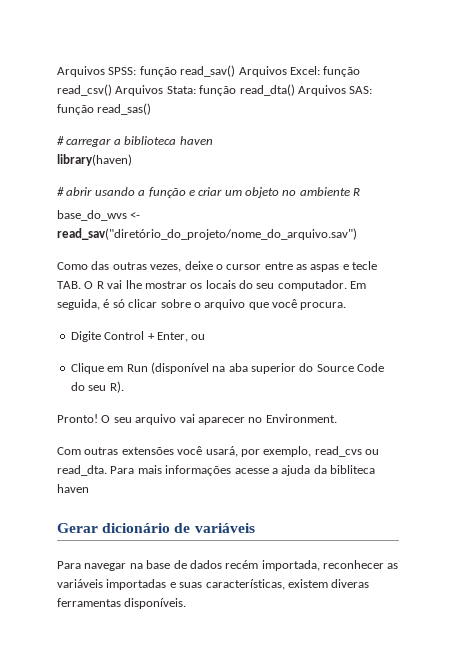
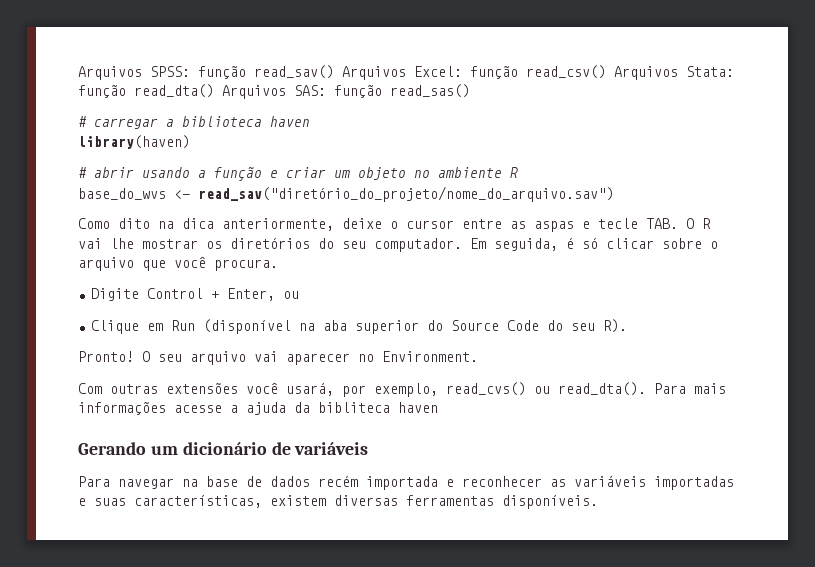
- Como das outras vezes, deixe o cursor entre as aspas e tecle TAB. O R vai lhe mostrar os locais do seu computador.
+ Como dito na dica anteriormente, deixe o cursor entre as aspas e tecle TAB. O R vai lhe mostrar os diretórios do seu computador.
- Com outras extensões você usará, por exemplo, read_cvs ou read_dta.
+ Com outras extensões você usará, por exemplo, read_cvs() ou read_dta().
- Gerar dicionário de variáveis
+ Gerando um dicionário de variáveis
- Para navegar na base de dados recém importada, reconhecer as variáveis importadas e suas características, existem diveras ferramentas disponíveis.
+ Para navegar na base de dados recém importada e reconhecer as variáveis importadas e suas características, existem diversas ferramentas disponíveis.

